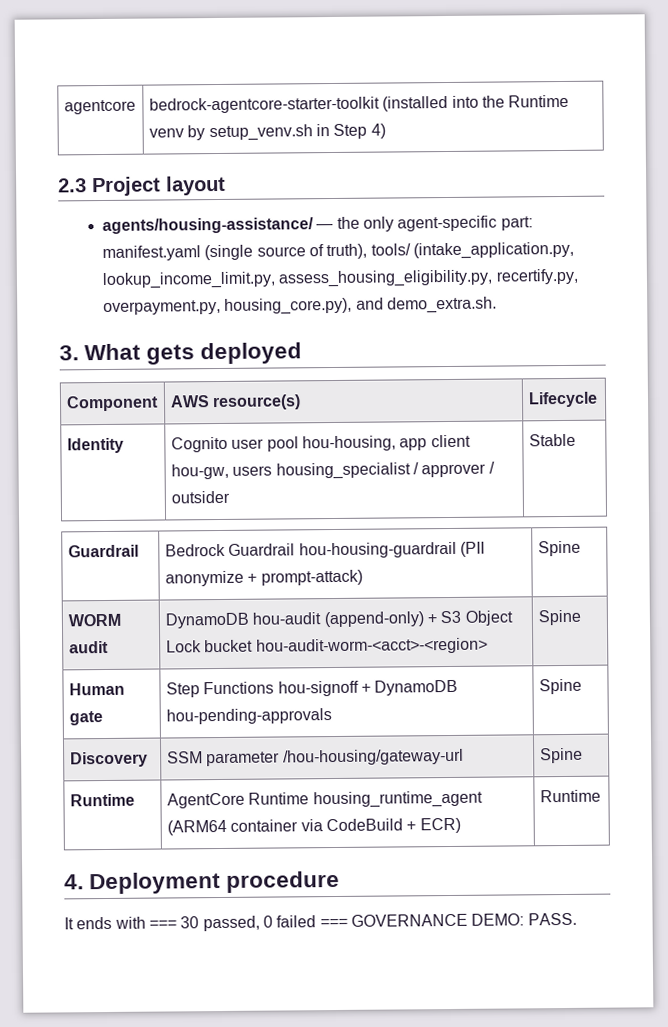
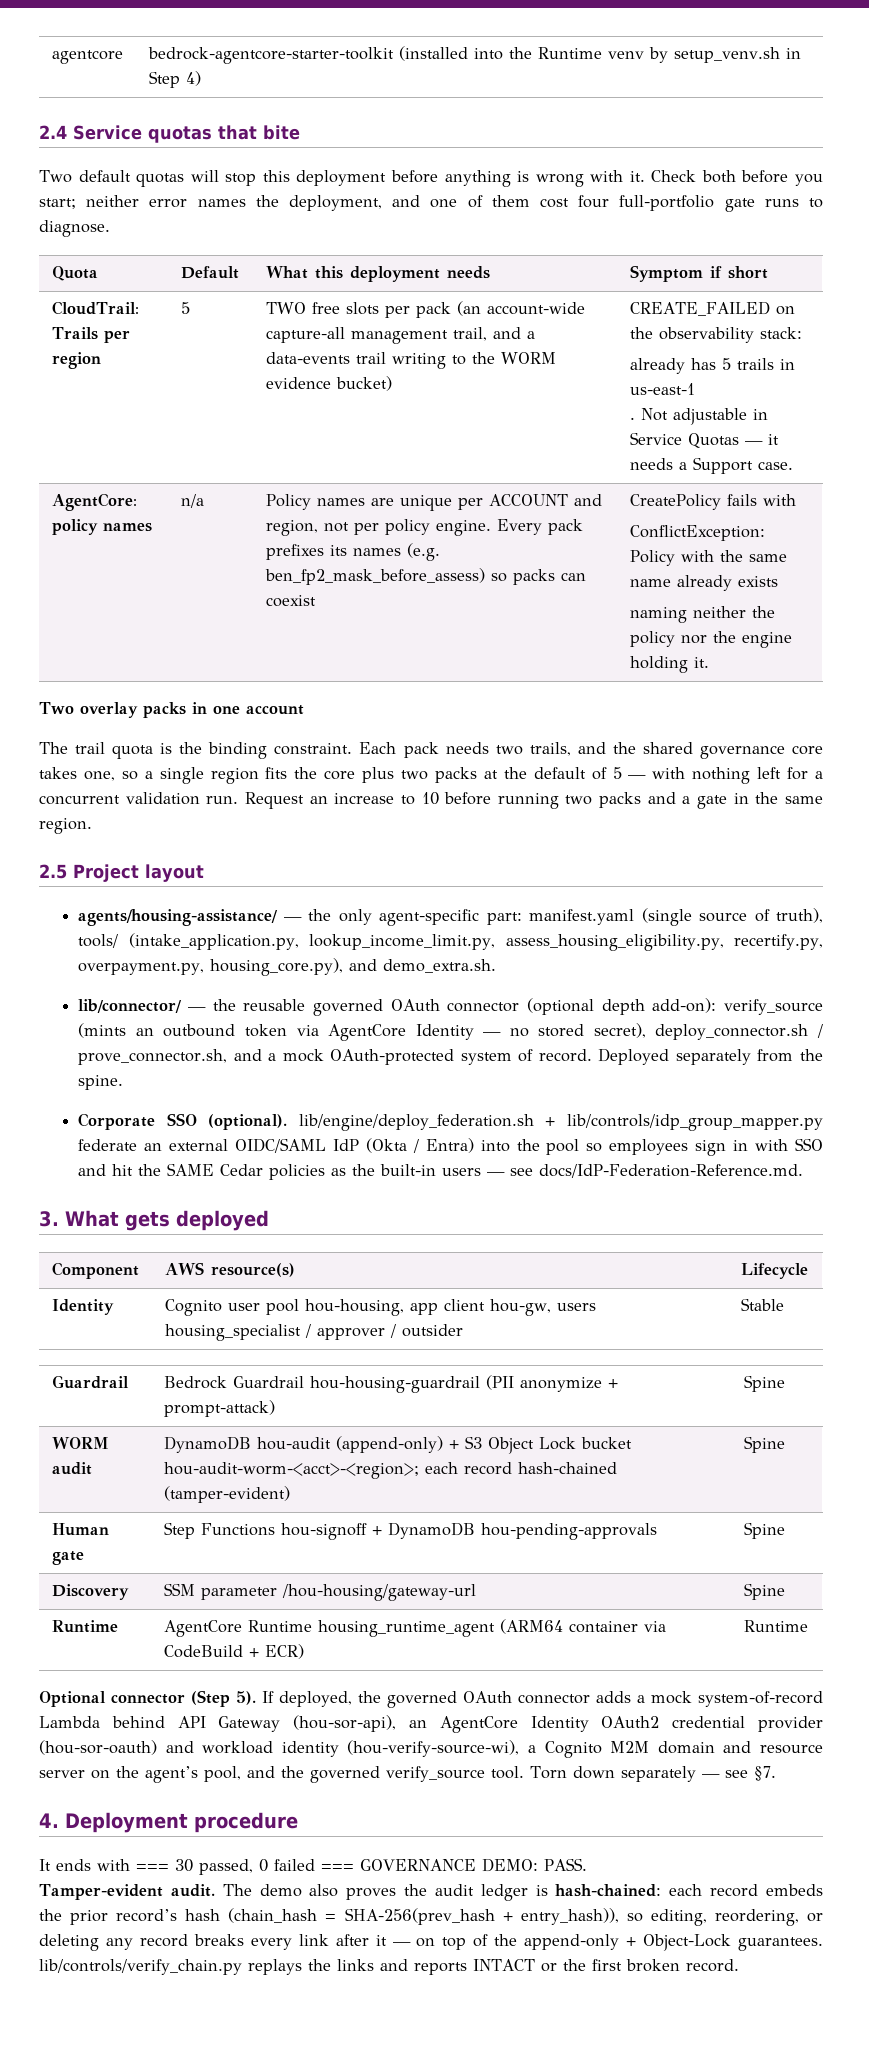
- 2.3 Project layout
+ 2.4 Service quotas that bite
+ Two default quotas will stop this deployment before anything is wrong with it. Check both before you start; neither error names the deployment, and one of them cost four full-portfolio gate runs to diagnose.
+ Quota | Default | What this deployment needs | Symptom if short
+ CloudTrail: Trails per region | 5 | TWO free slots per pack (an account-wide capture-all management trail, and a data-events trail writing to the WORM evidence bucket) | CREATE_FAILED on the observability stack:
+ already has 5 trails in us-east-1
+ . Not adjustable in Service Quotas — it needs a Support case.
+ AgentCore: policy names | n/a | Policy names are unique per ACCOUNT and region, not per policy engine. Every pack prefixes its names (e.g. ben_fp2_mask_before_assess) so packs can coexist | CreatePolicy fails with
+ ConflictException: Policy with the same name already exists
+ naming neither the policy nor the engine holding it.
+ Two overlay packs in one account
+ The trail quota is the binding constraint. Each pack needs two trails, and the shared governance core takes one, so a single region fits the core plus two packs at the default of 5 — with nothing left for a concurrent validation run. Request an increase to 10 before running two packs and a gate in the same region.
+ 2.5 Project layout
+ lib/connector/ — the reusable governed OAuth connector (optional depth add-on): verify_source (mints an outbound token via AgentCore Identity — no stored secret), deploy_connector.sh / prove_connector.sh, and a mock OAuth-protected system of record. Deployed separately from the spine.
+ Corporate SSO (optional). lib/engine/deploy_federation.sh + lib/controls/idp_group_mapper.py federate an external OIDC/SAML IdP (Okta / Entra) into the pool so employees sign in with SSO and hit the SAME Cedar policies as the built-in users — see docs/IdP-Federation-Reference.md.
- WORM audit | DynamoDB hou-audit (append-only) + S3 Object Lock bucket hou-audit-worm-<acct>-<region> | Spine
+ WORM audit | DynamoDB hou-audit (append-only) + S3 Object Lock bucket hou-audit-worm-<acct>-<region>; each record hash-chained (tamper-evident) | Spine
+ Optional connector (Step 5). If deployed, the governed OAuth connector adds a mock system-of-record Lambda behind API Gateway (hou-sor-api), an AgentCore Identity OAuth2 credential provider (hou-sor-oauth) and workload identity (hou-verify-source-wi), a Cognito M2M domain and resource server on the agent’s pool, and the governed verify_source tool. Torn down separately — see §7.
+ Tamper-evident audit. The demo also proves the audit ledger is hash-chained: each record embeds the prior record’s hash (chain_hash = SHA-256(prev_hash + entry_hash)), so editing, reordering, or deleting any record breaks every link after it — on top of the append-only + Object-Lock guarantees. lib/controls/verify_chain.py replays the links and reports INTACT or the first broken record.

